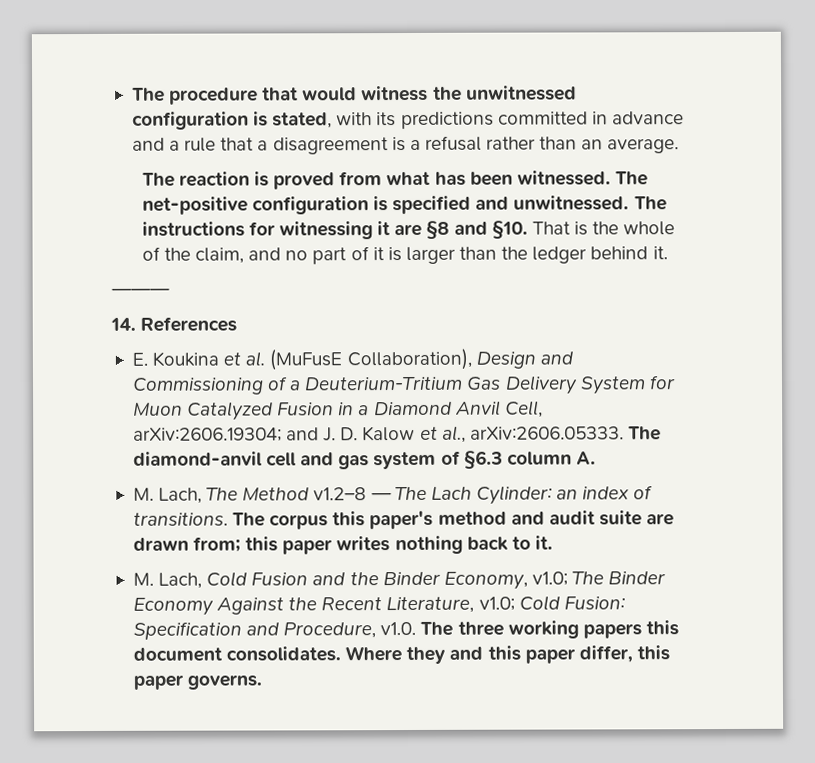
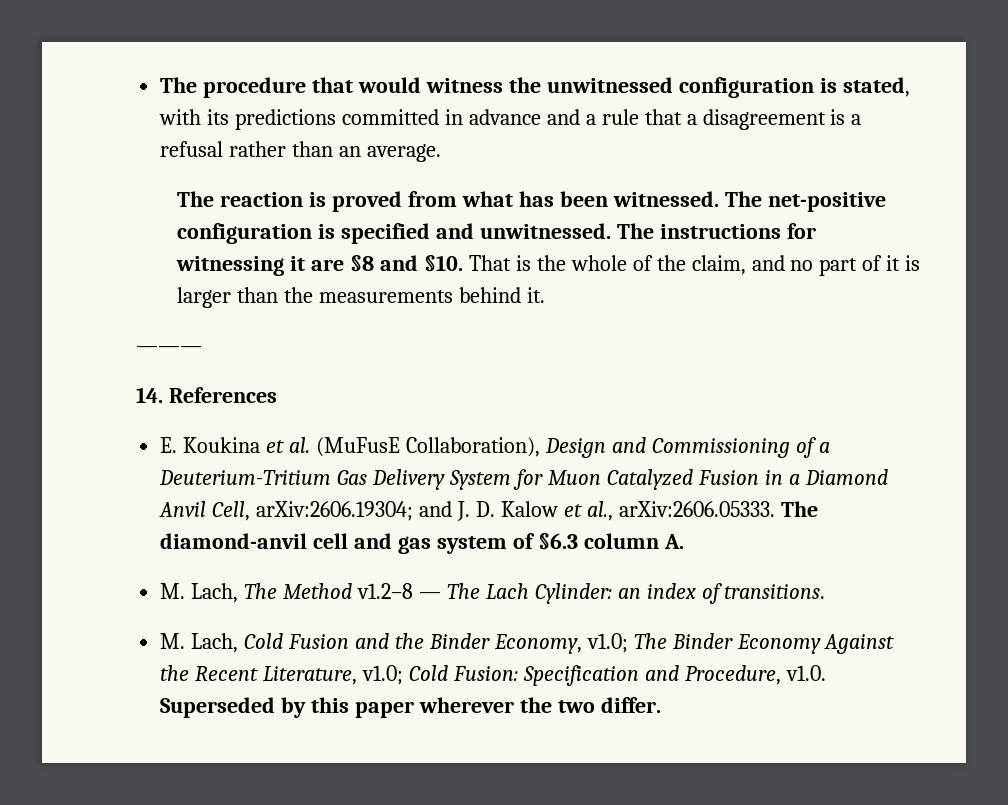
- That is the whole of the claim, and no part of it is larger than the ledger behind it.
+ That is the whole of the claim, and no part of it is larger than the measurements behind it.
- The corpus this paper's method and audit suite are drawn from; this paper writes nothing back to it.
- M. Lach, Cold Fusion and the Binder Economy, v1.0; The Binder Economy Against the Recent Literature, v1.0; Cold Fusion: Specification and Procedure, v1.0. The three working papers this document consolidates. Where they and this paper differ, this paper governs.
+ M. Lach, Cold Fusion and the Binder Economy, v1.0; The Binder Economy Against the Recent Literature, v1.0; Cold Fusion: Specification and Procedure, v1.0. Superseded by this paper wherever the two differ.

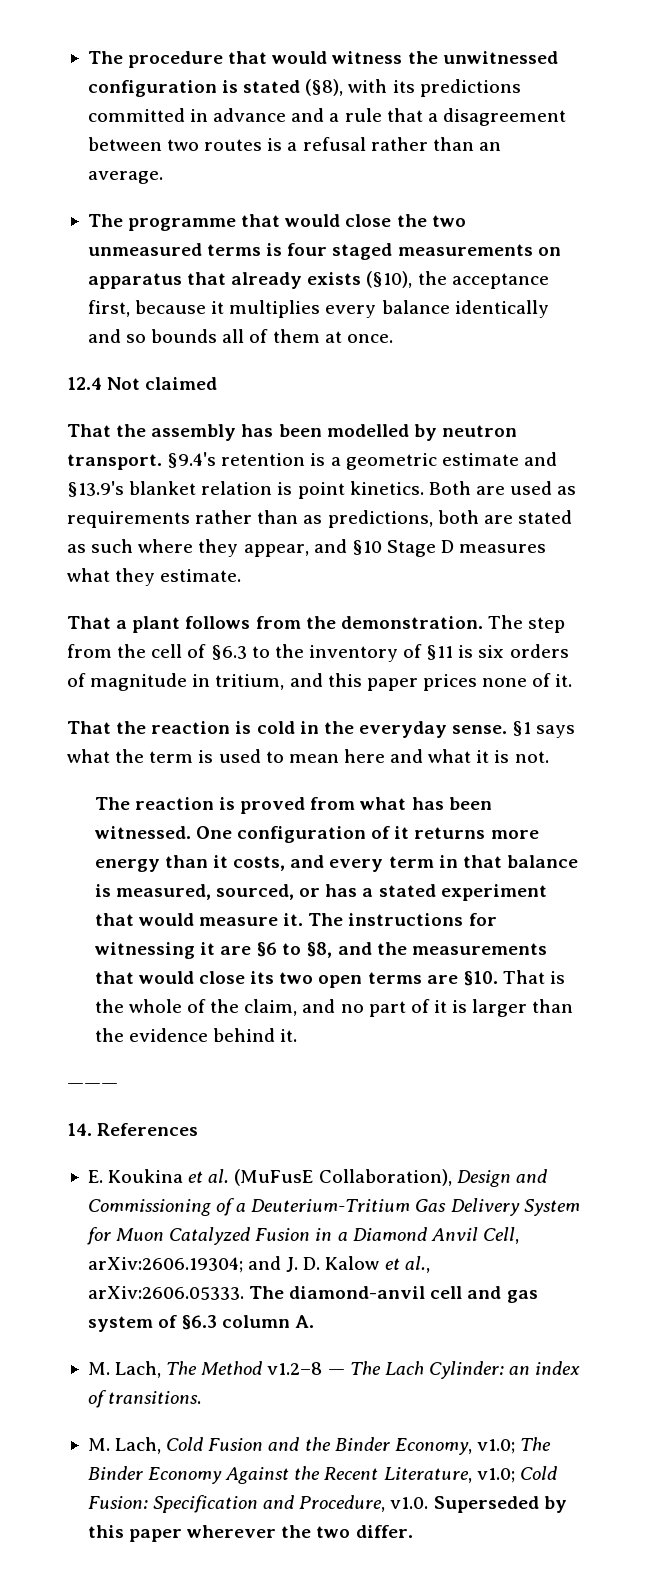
- The procedure that would witness the unwitnessed configuration is stated, with its predictions committed in advance and a rule that a disagreement is a refusal rather than an average.
+ The procedure that would witness the unwitnessed configuration is stated (§8), with its predictions committed in advance and a rule that a disagreement between two routes is a refusal rather than an average.
+ The programme that would close the two unmeasured terms is four staged measurements on apparatus that already exists (§10), the acceptance first, because it multiplies every balance identically and so bounds all of them at once.
+ 12.4 Not claimed
+ That the assembly has been modelled by neutron transport. §9.4's retention is a geometric estimate and §13.9's blanket relation is point kinetics. Both are used as requirements rather than as predictions, both are stated as such where they appear, and §10 Stage D measures what they estimate.
+ That a plant follows from the demonstration. The step from the cell of §6.3 to the inventory of §11 is six orders of magnitude in tritium, and this paper prices none of it.
+ That the reaction is cold in the everyday sense. §1 says what the term is used to mean here and what it is not.
- The net-positive configuration is specified and unwitnessed.
+ One configuration of it returns more energy than it costs, and every term in that balance is measured, sourced, or has a stated experiment that would measure it.
- The instructions for witnessing it are §8 and §10.
+ The instructions for witnessing it are §6 to §8, and the measurements that would close its two open terms are §10.
- That is the whole of the claim, and no part of it is larger than the measurements behind it.
+ That is the whole of the claim, and no part of it is larger than the evidence behind it.

